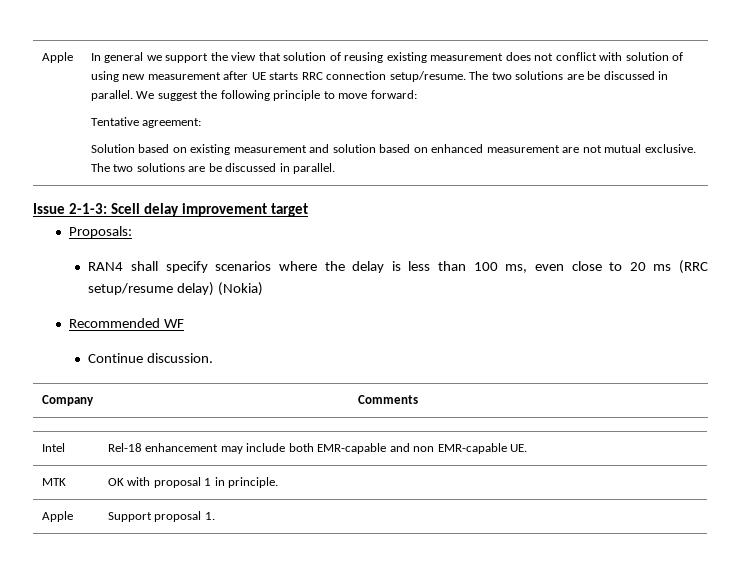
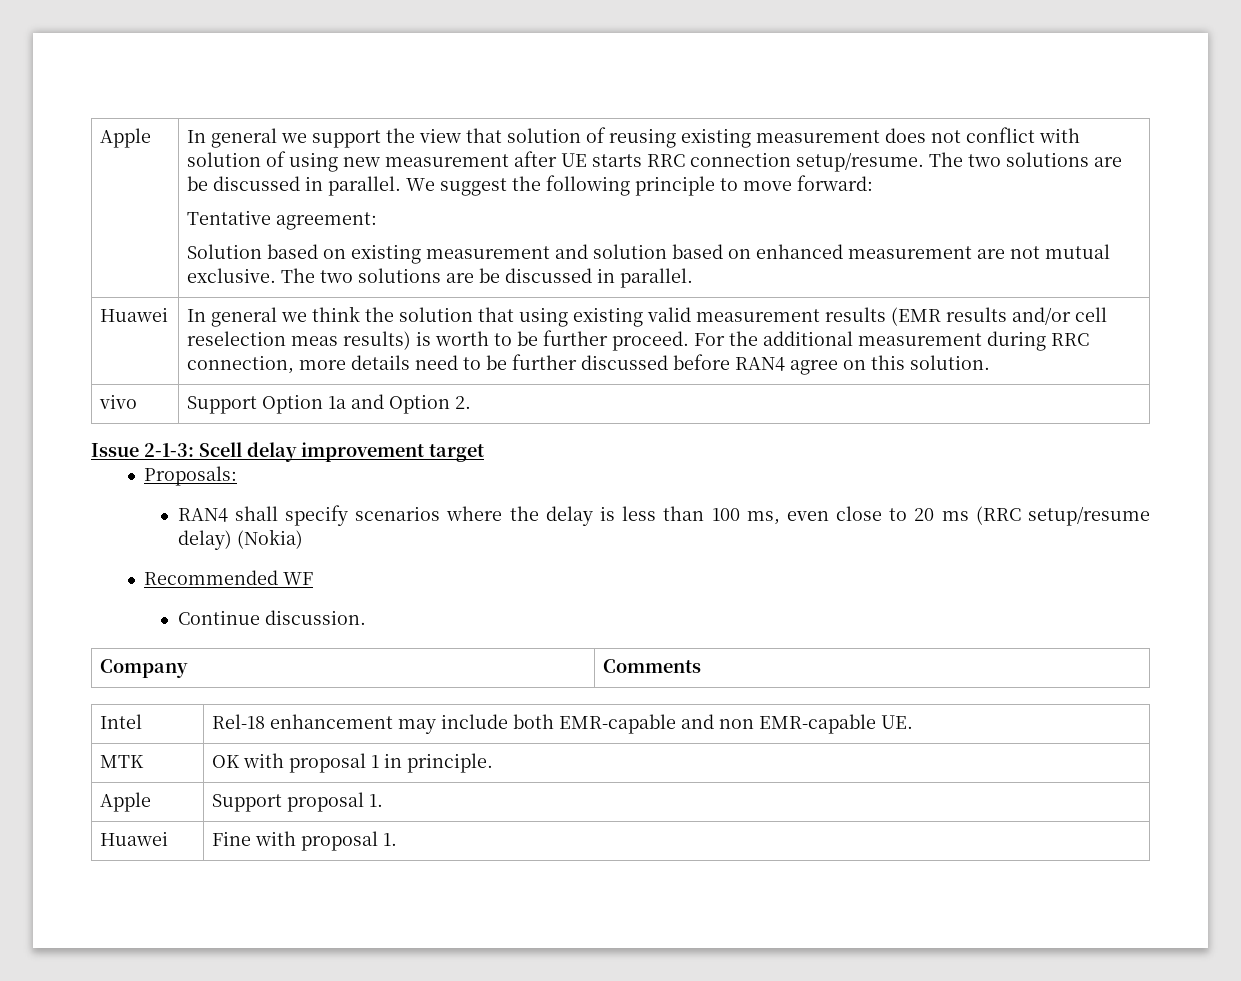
+ Huawei | In general we think the solution that using existing valid measurement results (EMR results and/or cell reselection meas results) is worth to be further proceed. For the additional measurement during RRC connection, more details need to be further discussed before RAN4 agree on this solution.
+ vivo | Support Option 1a and Option 2.
+ Huawei | Fine with proposal 1.

